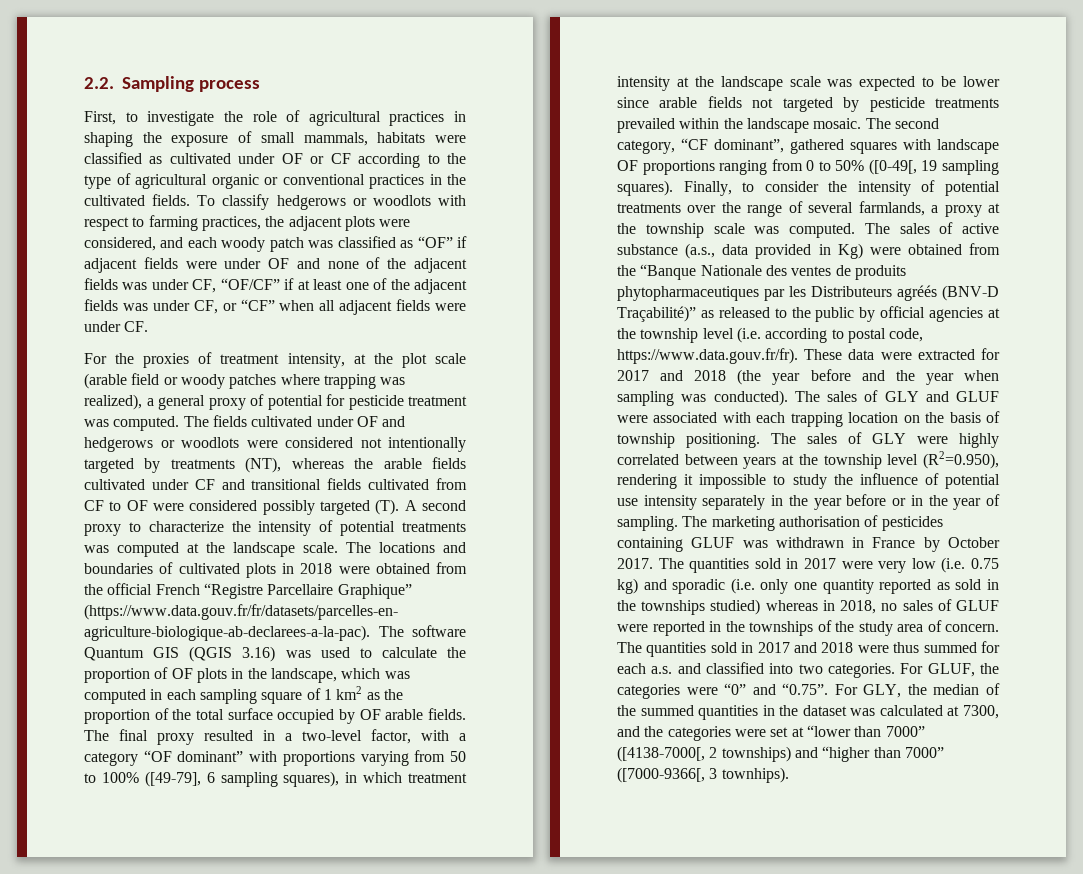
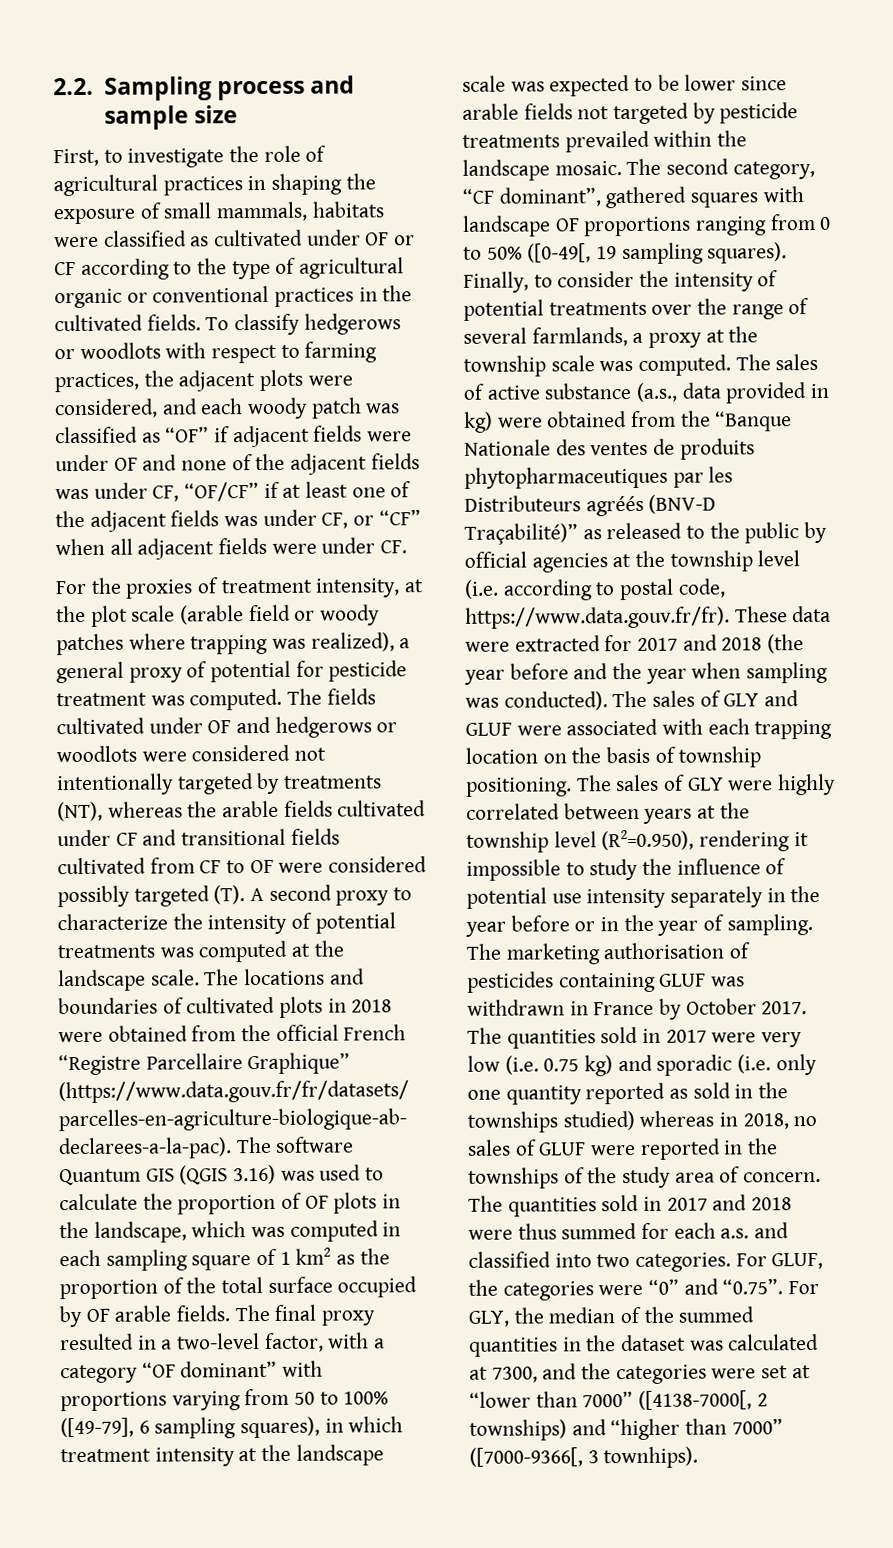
- 2.2. Sampling process
+ 2.2. Sampling process and sample size
- The sales of active substance (a.s., data provided in Kg) were obtained from the “Banque Nationale des ventes de produits phytopharmaceutiques par les Distributeurs agréés (BNV-D Traçabilité)” as released to the public by official agencies at the township level (i.e. according to postal code, https://www.data.gouv.fr/fr). These data were extracted for 2017 and 2018 (the year before and the year when sampling was conducted).
+ The sales of active substance (a.s., data provided in kg) were obtained from the “Banque Nationale des ventes de produits phytopharmaceutiques par les Distributeurs agréés (BNV-D Traçabilité)” as released to the public by official agencies at the township level (i.e. according to postal code, https://www.data.gouv.fr/fr). These data were extracted for 2017 and 2018 (the year before and the year when sampling was conducted).

